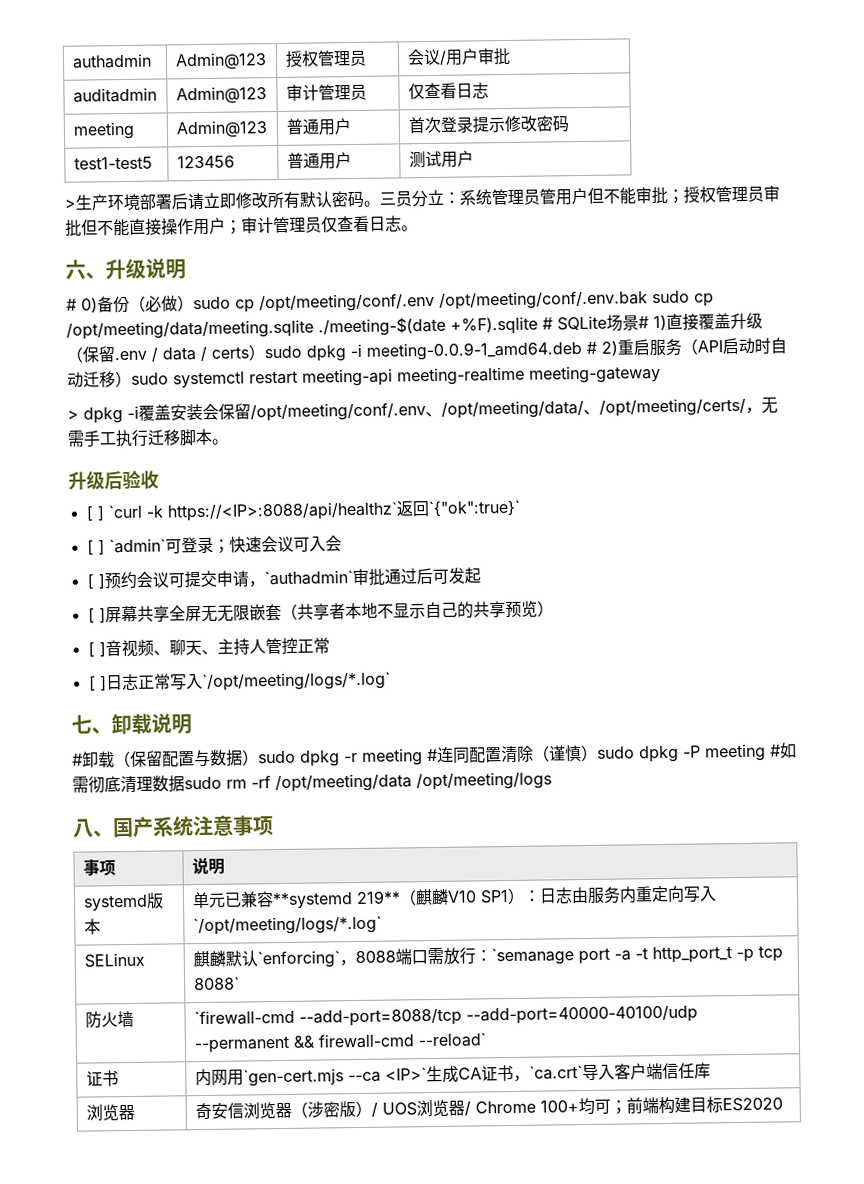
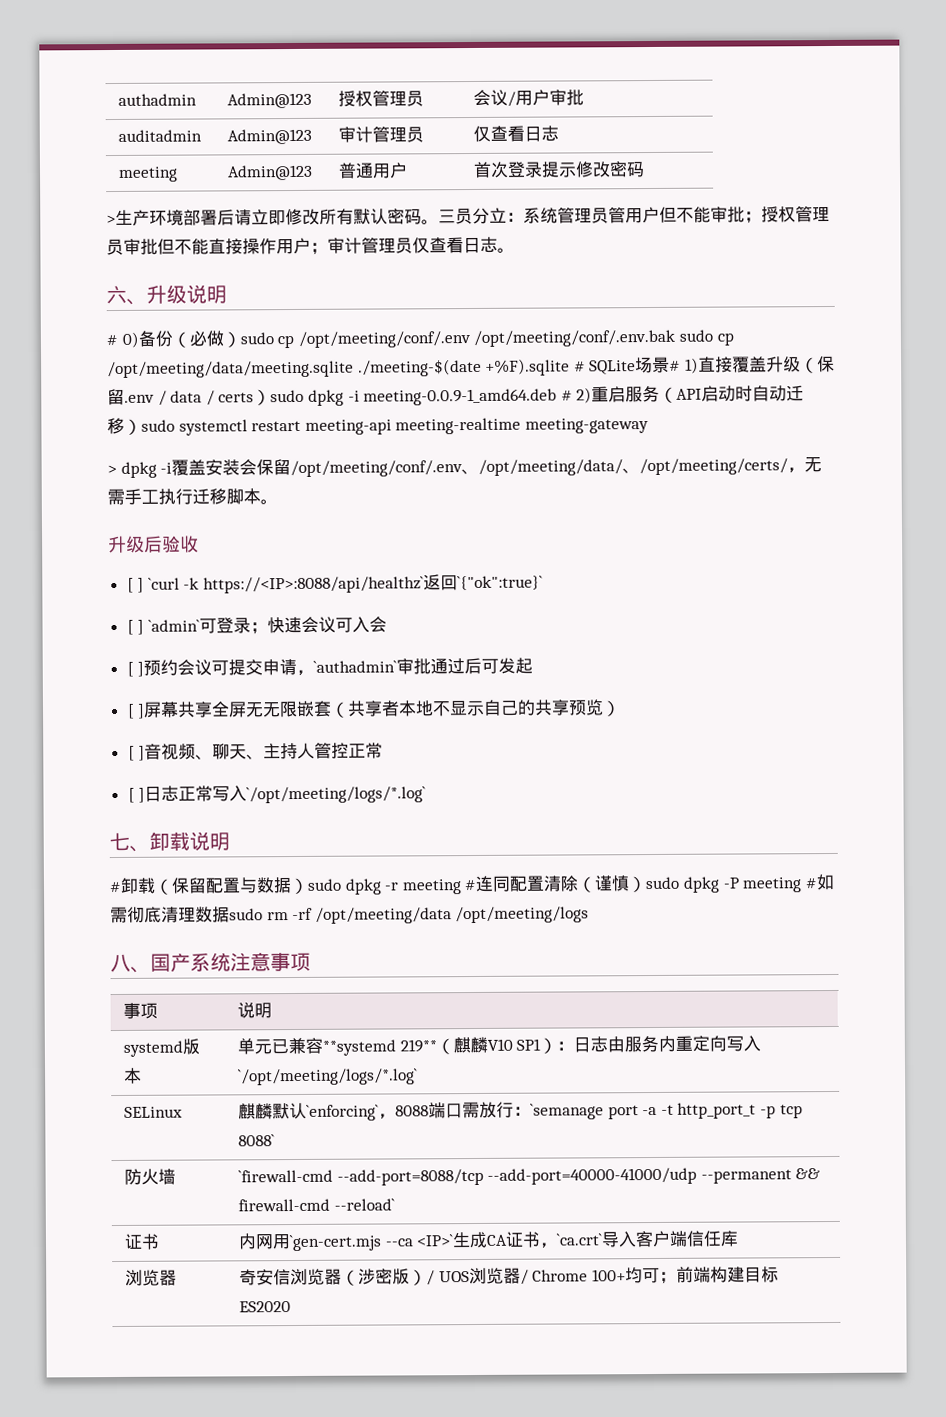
- test1-test5 | 123456 | 普通用户 | 测试用户
- 防火墙 | `firewall-cmd --add-port=8088/tcp --add-port=40000-40100/udp --permanent && firewall-cmd --reload`
+ 防火墙 | `firewall-cmd --add-port=8088/tcp --add-port=40000-41000/udp --permanent && firewall-cmd --reload`

